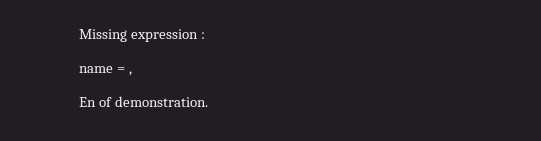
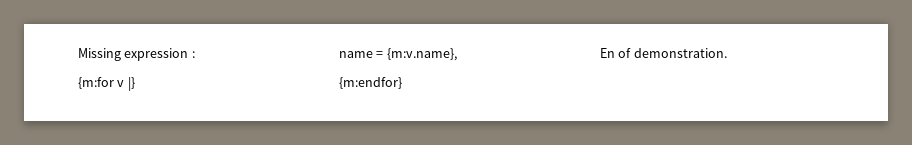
+ {m:for v |}
- name = ,
+ name = {m:v.name},
+ {m:endfor}

